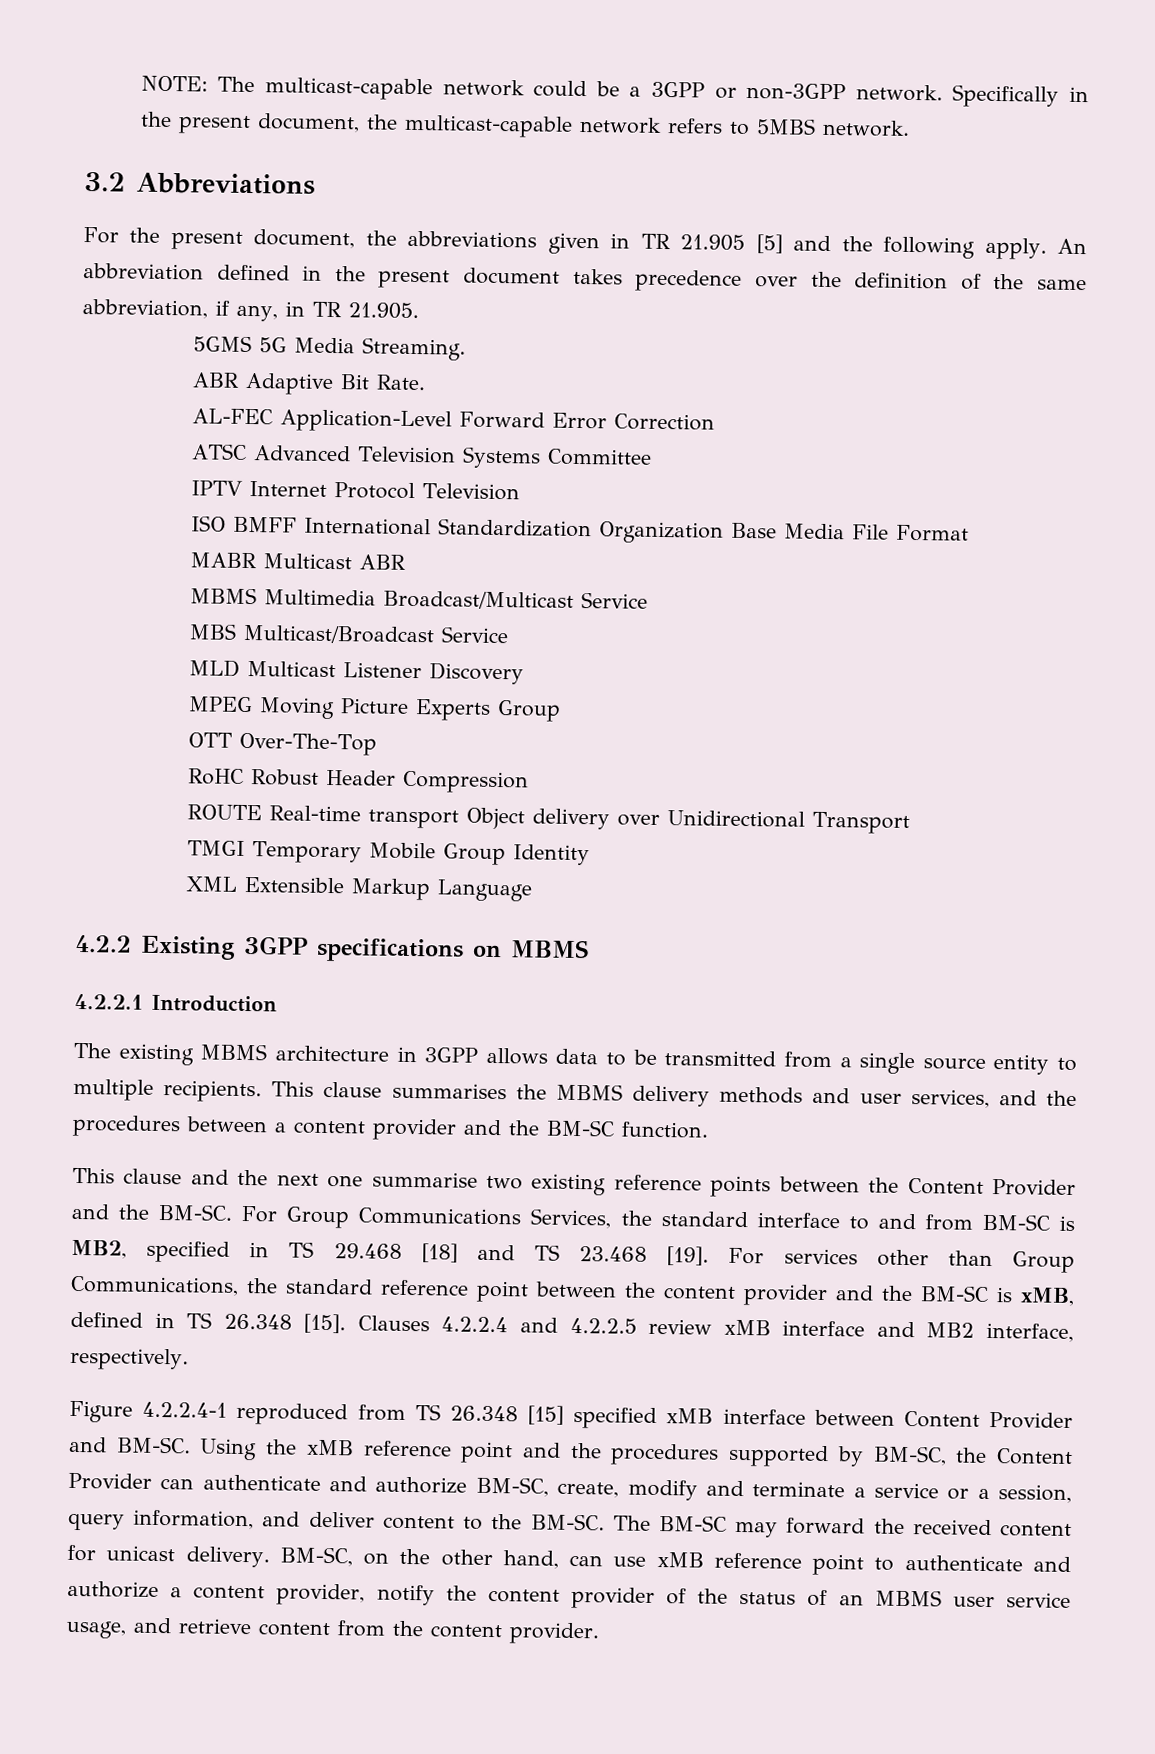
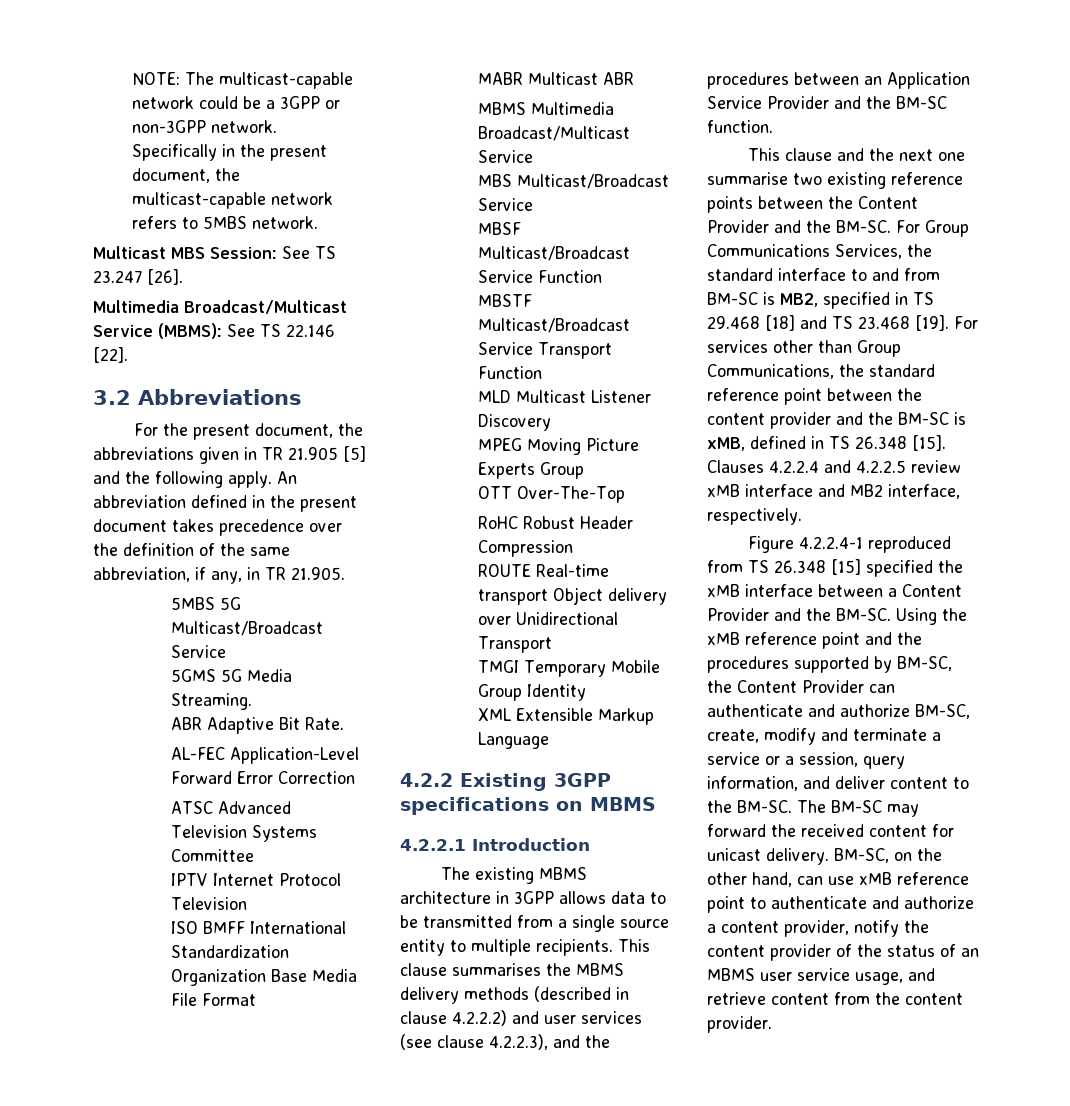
+ Multicast MBS Session: See TS 23.247 [26].
+ Multimedia Broadcast/Multicast Service (MBMS): See TS 22.146 [22].
+ 5MBS 5G Multicast/Broadcast Service
+ MBSF Multicast/Broadcast Service Function
+ MBSTF Multicast/Broadcast Service Transport Function
- This clause summarises the MBMS delivery methods and user services, and the procedures between a content provider and the BM-SC function.
+ This clause summarises the MBMS delivery methods (described in clause 4.2.2.2) and user services (see clause 4.2.2.3), and the procedures between an Application Service Provider and the BM-SC function.
- Figure 4.2.2.4-1 reproduced from TS 26.348 [15] specified xMB interface between Content Provider and BM-SC.
+ Figure 4.2.2.4-1 reproduced from TS 26.348 [15] specified the xMB interface between a Content Provider and the BM-SC.

